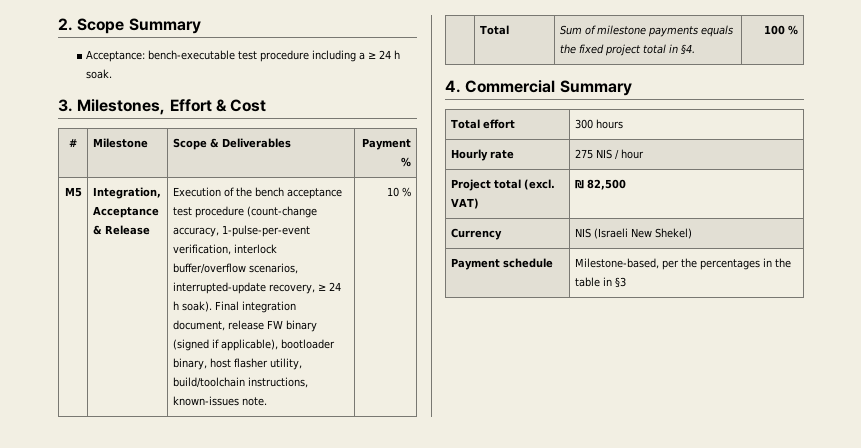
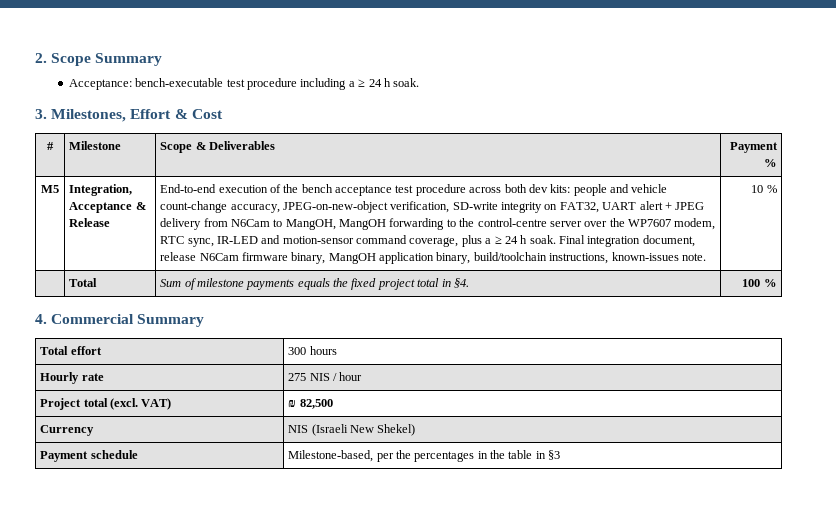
- Execution of the bench acceptance test procedure (count-change accuracy, 1-pulse-per-event verification, interlock buffer/overflow scenarios, interrupted-update recovery, ≥ 24 h soak).
+ End-to-end execution of the bench acceptance test procedure across both dev kits: people and vehicle count-change accuracy, JPEG-on-new-object verification, SD-write integrity on FAT32, UART alert + JPEG delivery from N6Cam to MangOH, MangOH forwarding to the control-centre server over the WP7607 modem, RTC sync, IR-LED and motion-sensor command coverage, plus a ≥ 24 h soak.
- Final integration document, release FW binary (signed if applicable), bootloader binary, host flasher utility, build/toolchain instructions, known-issues note.
+ Final integration document, release N6Cam firmware binary, MangOH application binary, build/toolchain instructions, known-issues note.

